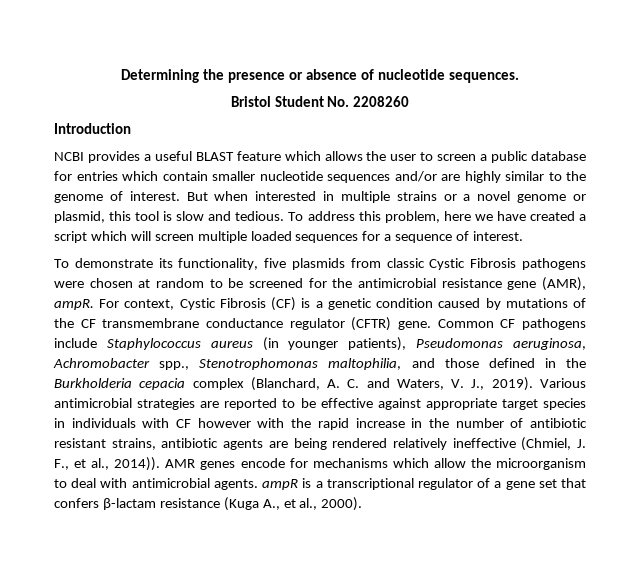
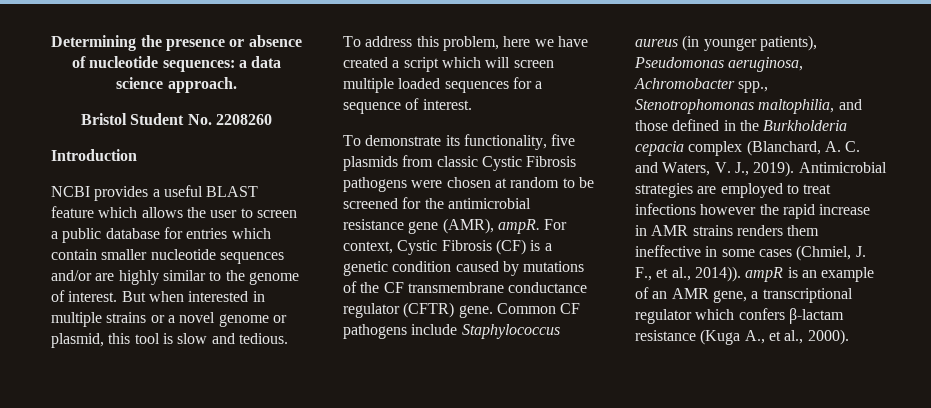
- Determining the presence or absence of nucleotide sequences.
+ Determining the presence or absence of nucleotide sequences: a data science approach.
- Various antimicrobial strategies are reported to be effective against appropriate target species in individuals with CF however with the rapid increase in the number of antibiotic resistant strains, antibiotic agents are being rendered relatively ineffective (Chmiel, J. F., et al., 2014)). AMR genes encode for mechanisms which allow the microorganism to deal with antimicrobial agents. ampR is a transcriptional regulator of a gene set that confers β-lactam resistance (Kuga A., et al., 2000).
+ Antimicrobial strategies are employed to treat infections however the rapid increase in AMR strains renders them ineffective in some cases (Chmiel, J. F., et al., 2014)). ampR is an example of an AMR gene, a transcriptional regulator which confers β-lactam resistance (Kuga A., et al., 2000).

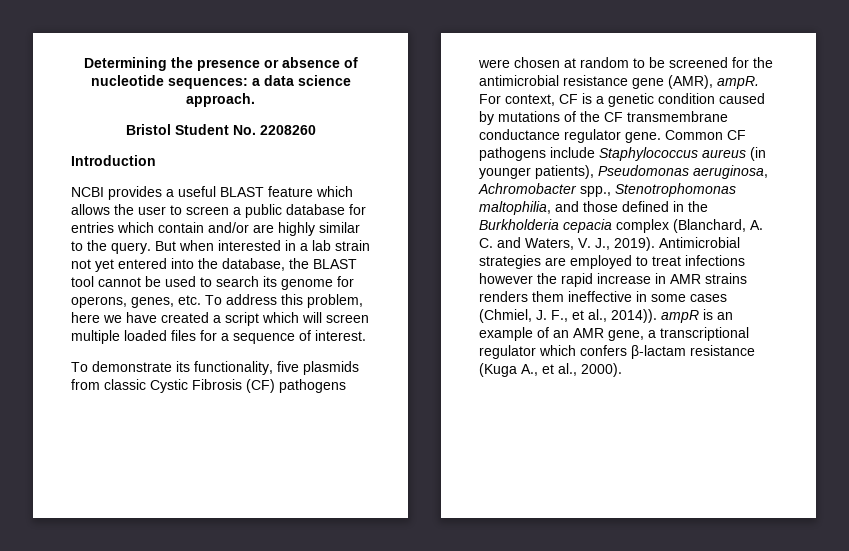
- NCBI provides a useful BLAST feature which allows the user to screen a public database for entries which contain smaller nucleotide sequences and/or are highly similar to the genome of interest.
+ NCBI provides a useful BLAST feature which allows the user to screen a public database for entries which contain and/or are highly similar to the query.
- But when interested in multiple strains or a novel genome or plasmid, this tool is slow and tedious. To address this problem, here we have created a script which will screen multiple loaded sequences for a sequence of interest.
+ But when interested in a lab strain not yet entered into the database, the BLAST tool cannot be used to search its genome for operons, genes, etc. To address this problem, here we have created a script which will screen multiple loaded files for a sequence of interest.
- To demonstrate its functionality, five plasmids from classic Cystic Fibrosis pathogens were chosen at random to be screened for the antimicrobial resistance gene (AMR), ampR.
+ To demonstrate its functionality, five plasmids from classic Cystic Fibrosis (CF) pathogens were chosen at random to be screened for the antimicrobial resistance gene (AMR), ampR.
- For context, Cystic Fibrosis (CF) is a genetic condition caused by mutations of the CF transmembrane conductance regulator (CFTR) gene.
+ For context, CF is a genetic condition caused by mutations of the CF transmembrane conductance regulator gene.

